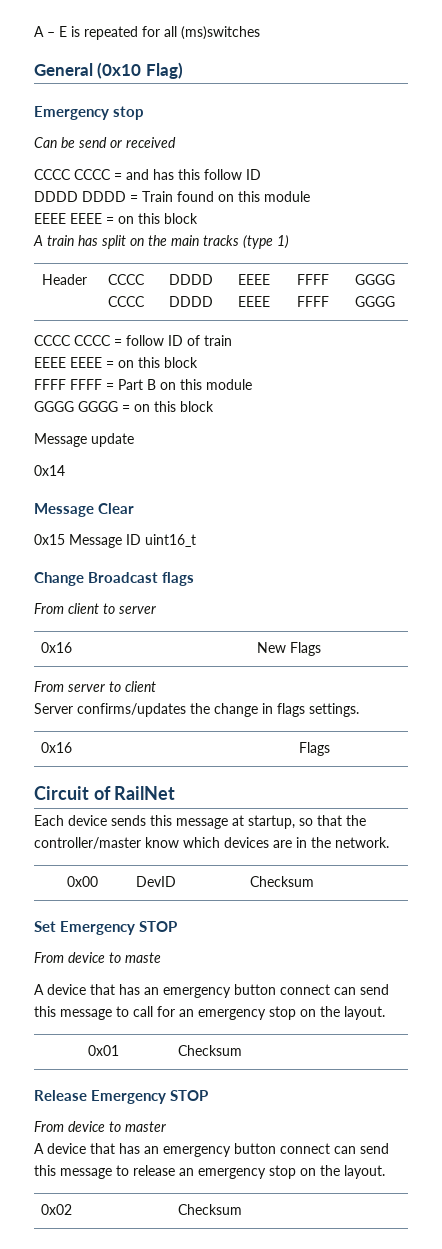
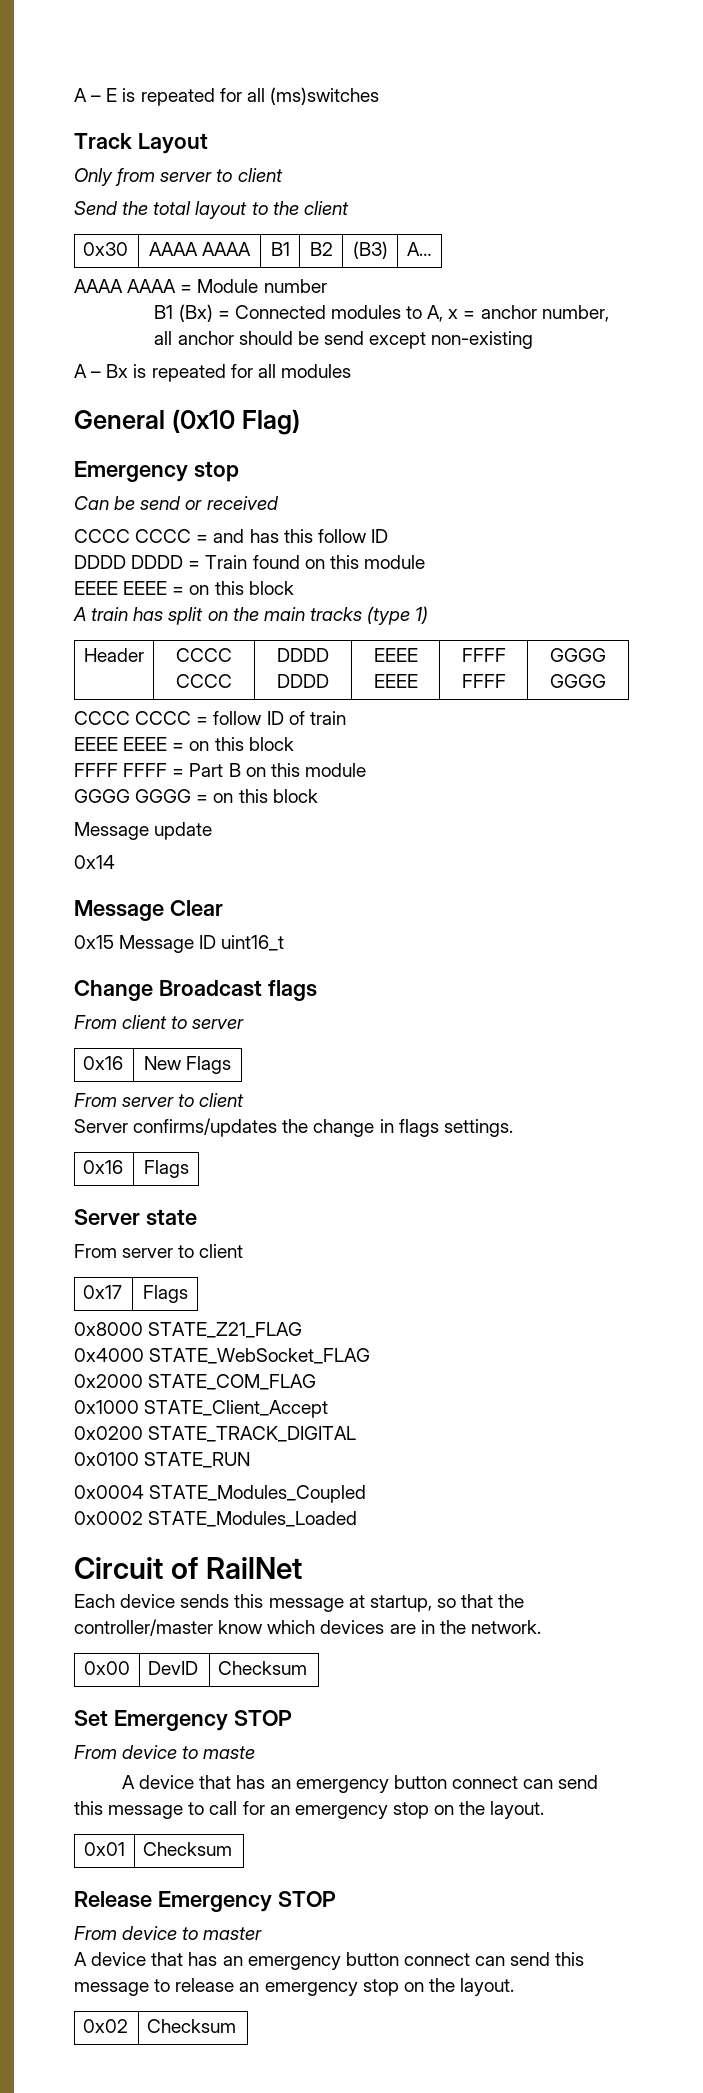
+ Track Layout
+ Only from server to client
+ Send the total layout to the client
+ 0x30 | AAAA AAAA | B1 | B2 | (B3) | A…
+ AAAA AAAA = Module number
+ B1 (Bx) = Connected modules to A, x = anchor number, all anchor should be send except non-existing
+ A – Bx is repeated for all modules
+ Server state
+ From server to client
+ 0x17 | Flags
+ 0x8000 STATE_Z21_FLAG
+ 0x4000 STATE_WebSocket_FLAG
+ 0x2000 STATE_COM_FLAG
+ 0x1000 STATE_Client_Accept
+ 0x0200 STATE_TRACK_DIGITAL
+ 0x0100 STATE_RUN
+ 0x0004 STATE_Modules_Coupled
+ 0x0002 STATE_Modules_Loaded

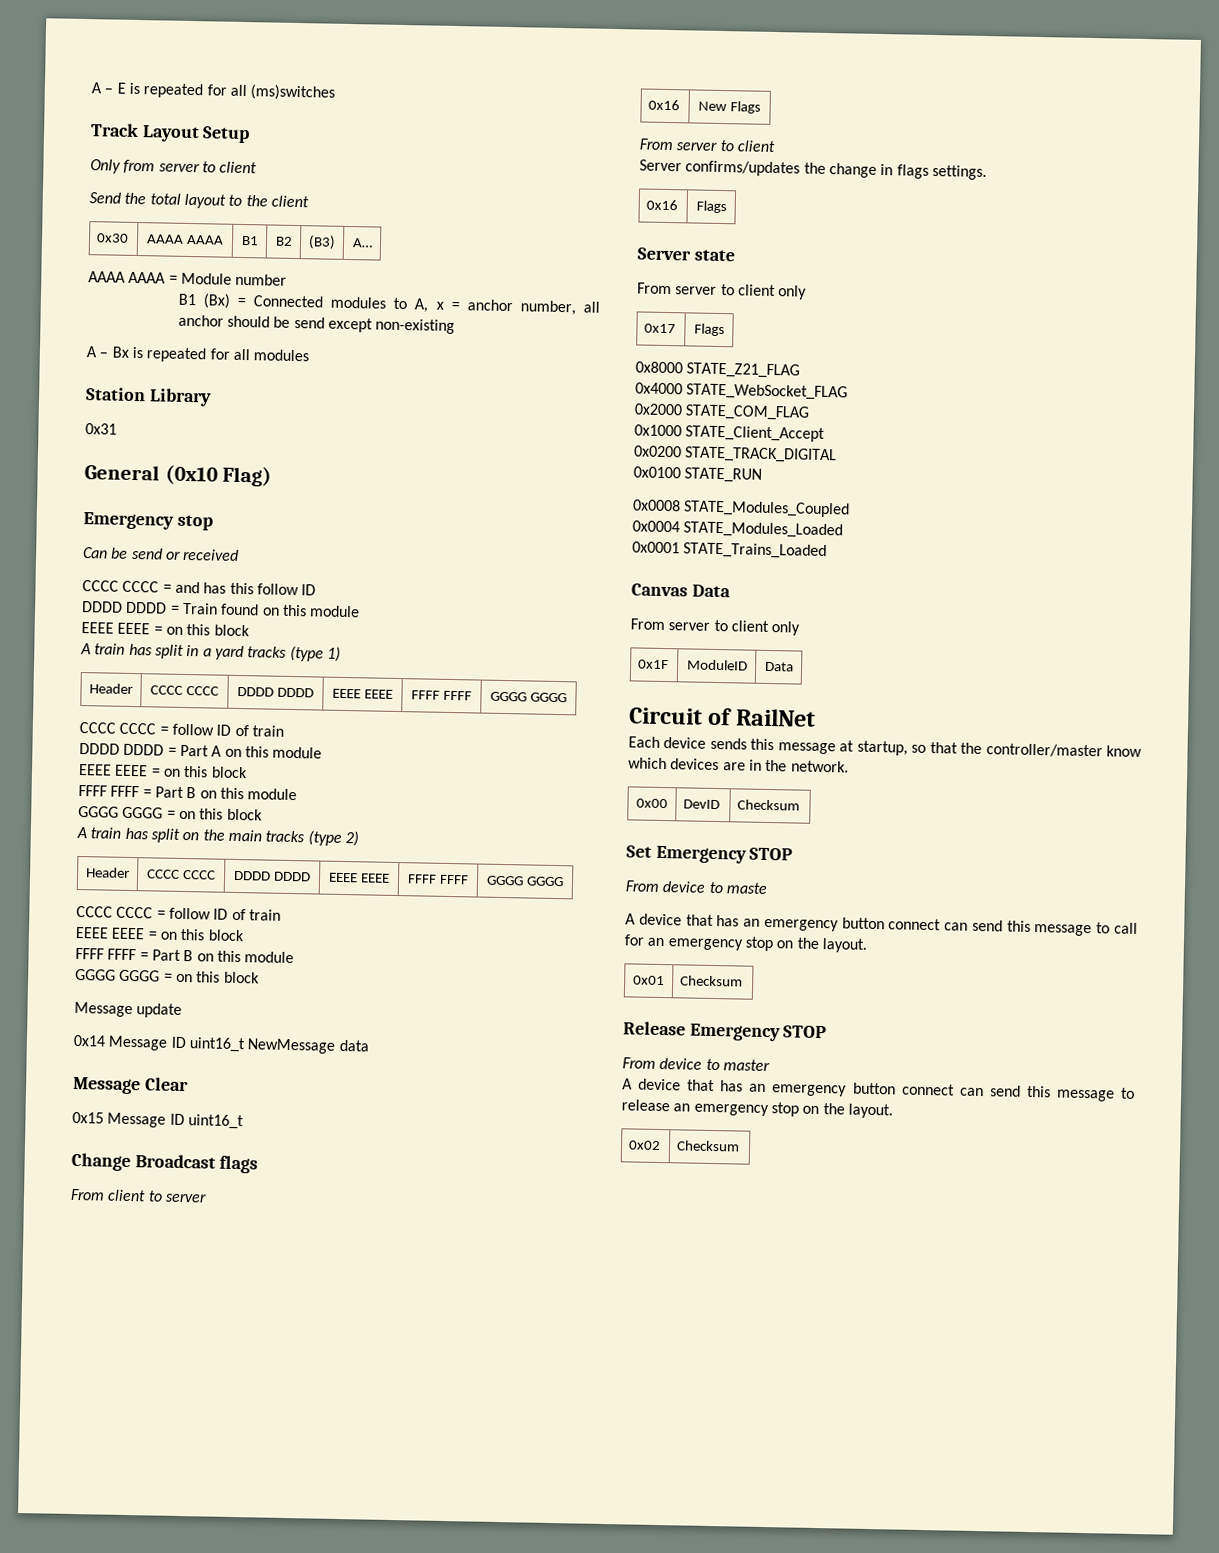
- Track Layout
+ Track Layout Setup
+ Station Library
+ 0x31
+ A train has split in a yard tracks (type 1)
+ Header | CCCC CCCC | DDDD DDDD | EEEE EEEE | FFFF FFFF | GGGG GGGG
+ CCCC CCCC = follow ID of train
+ DDDD DDDD = Part A on this module
+ EEEE EEEE = on this block
+ FFFF FFFF = Part B on this module
+ GGGG GGGG = on this block
- A train has split on the main tracks (type 1)
+ A train has split on the main tracks (type 2)
- 0x14
+ 0x14 Message ID uint16_t NewMessage data
  Server state
- From server to client
+ From server to client only
- 0x0004 STATE_Modules_Coupled
+ 0x0008 STATE_Modules_Coupled
- 0x0002 STATE_Modules_Loaded
+ 0x0004 STATE_Modules_Loaded
+ 0x0001 STATE_Trains_Loaded
+ Canvas Data
+ From server to client only
+ 0x1F | ModuleID | Data

